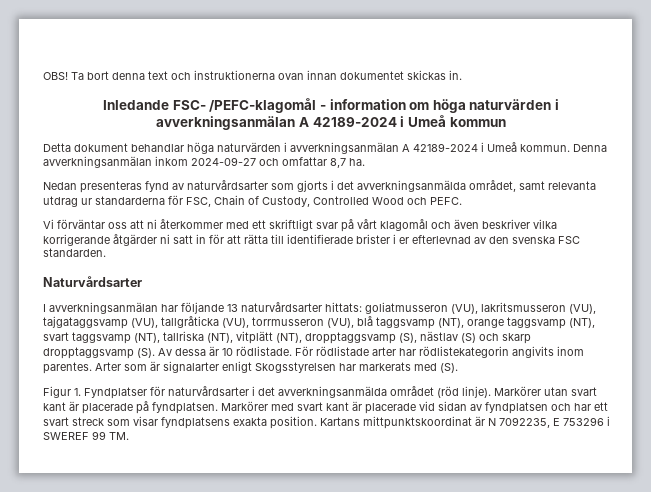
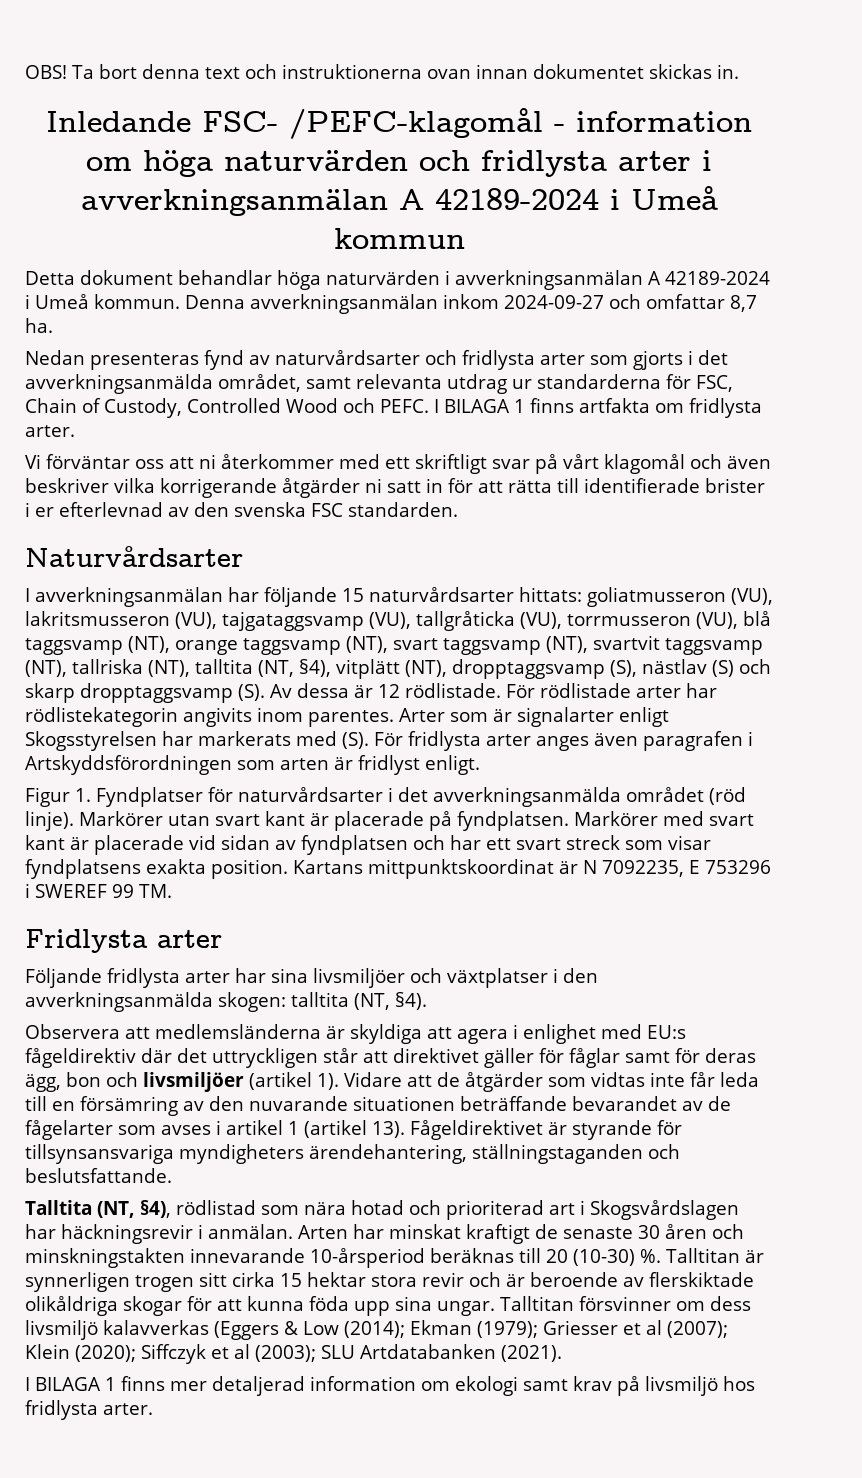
- Inledande FSC- /PEFC-klagomål - information om höga naturvärden i avverkningsanmälan A 42189-2024 i Umeå kommun
+ Inledande FSC- /PEFC-klagomål - information om höga naturvärden och fridlysta arter i avverkningsanmälan A 42189-2024 i Umeå kommun
- Nedan presenteras fynd av naturvårdsarter som gjorts i det avverkningsanmälda området, samt relevanta utdrag ur standarderna för FSC, Chain of Custody, Controlled Wood och PEFC.
+ Nedan presenteras fynd av naturvårdsarter och fridlysta arter som gjorts i det avverkningsanmälda området, samt relevanta utdrag ur standarderna för FSC, Chain of Custody, Controlled Wood och PEFC. I BILAGA 1 finns artfakta om fridlysta arter.
- I avverkningsanmälan har följande 13 naturvårdsarter hittats: goliatmusseron (VU), lakritsmusseron (VU), tajgataggsvamp (VU), tallgråticka (VU), torrmusseron (VU), blå taggsvamp (NT), orange taggsvamp (NT), svart taggsvamp (NT), tallriska (NT), vitplätt (NT), dropptaggsvamp (S), nästlav (S) och skarp dropptaggsvamp (S). Av dessa är 10 rödlistade.
+ I avverkningsanmälan har följande 15 naturvårdsarter hittats: goliatmusseron (VU), lakritsmusseron (VU), tajgataggsvamp (VU), tallgråticka (VU), torrmusseron (VU), blå taggsvamp (NT), orange taggsvamp (NT), svart taggsvamp (NT), svartvit taggsvamp (NT), tallriska (NT), talltita (NT, §4), vitplätt (NT), dropptaggsvamp (S), nästlav (S) och skarp dropptaggsvamp (S). Av dessa är 12 rödlistade.
- Arter som är signalarter enligt Skogsstyrelsen har markerats med (S).
+ Arter som är signalarter enligt Skogsstyrelsen har markerats med (S). För fridlysta arter anges även paragrafen i Artskyddsförordningen som arten är fridlyst enligt.
+ Fridlysta arter
+ Följande fridlysta arter har sina livsmiljöer och växtplatser i den avverkningsanmälda skogen: talltita (NT, §4).
+ Observera att medlemsländerna är skyldiga att agera i enlighet med EU:s fågeldirektiv där det uttryckligen står att direktivet gäller för fåglar samt för deras ägg, bon och livsmiljöer (artikel 1). Vidare att de åtgärder som vidtas inte får leda till en försämring av den nuvarande situationen beträffande bevarandet av de fågelarter som avses i artikel 1 (artikel 13). Fågeldirektivet är styrande för tillsynsansvariga myndigheters ärendehantering, ställningstaganden och beslutsfattande.
+ Talltita (NT, §4), rödlistad som nära hotad och prioriterad art i Skogsvårdslagen har häckningsrevir i anmälan. Arten har minskat kraftigt de senaste 30 åren och minskningstakten innevarande 10-årsperiod beräknas till 20 (10-30) %. Talltitan är synnerligen trogen sitt cirka 15 hektar stora revir och är beroende av flerskiktade olikåldriga skogar för att kunna föda upp sina ungar. Talltitan försvinner om dess livsmiljö kalavverkas (Eggers & Low (2014); Ekman (1979); Griesser et al (2007); Klein (2020); Siffczyk et al (2003); SLU Artdatabanken (2021).
+ I BILAGA 1 finns mer detaljerad information om ekologi samt krav på livsmiljö hos fridlysta arter.

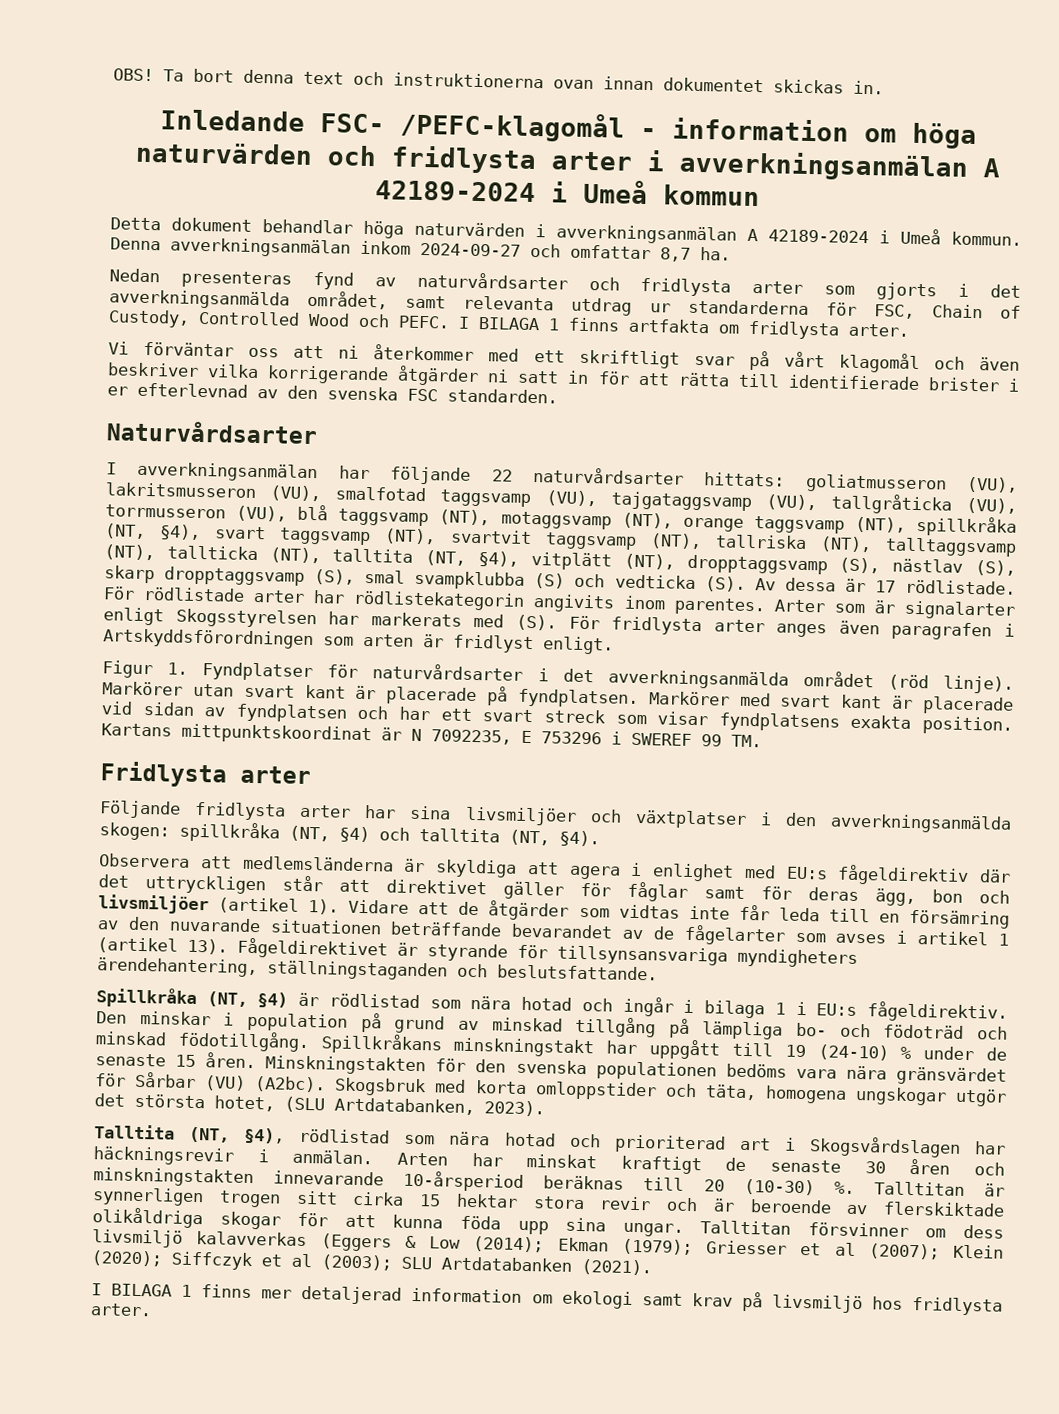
- I avverkningsanmälan har följande 15 naturvårdsarter hittats: goliatmusseron (VU), lakritsmusseron (VU), tajgataggsvamp (VU), tallgråticka (VU), torrmusseron (VU), blå taggsvamp (NT), orange taggsvamp (NT), svart taggsvamp (NT), svartvit taggsvamp (NT), tallriska (NT), talltita (NT, §4), vitplätt (NT), dropptaggsvamp (S), nästlav (S) och skarp dropptaggsvamp (S). Av dessa är 12 rödlistade.
+ I avverkningsanmälan har följande 22 naturvårdsarter hittats: goliatmusseron (VU), lakritsmusseron (VU), smalfotad taggsvamp (VU), tajgataggsvamp (VU), tallgråticka (VU), torrmusseron (VU), blå taggsvamp (NT), motaggsvamp (NT), orange taggsvamp (NT), spillkråka (NT, §4), svart taggsvamp (NT), svartvit taggsvamp (NT), tallriska (NT), talltaggsvamp (NT), tallticka (NT), talltita (NT, §4), vitplätt (NT), dropptaggsvamp (S), nästlav (S), skarp dropptaggsvamp (S), smal svampklubba (S) och vedticka (S). Av dessa är 17 rödlistade.
- Följande fridlysta arter har sina livsmiljöer och växtplatser i den avverkningsanmälda skogen: talltita (NT, §4).
+ Följande fridlysta arter har sina livsmiljöer och växtplatser i den avverkningsanmälda skogen: spillkråka (NT, §4) och talltita (NT, §4).
+ Spillkråka (NT, §4) är rödlistad som nära hotad och ingår i bilaga 1 i EU:s fågeldirektiv. Den minskar i population på grund av minskad tillgång på lämpliga bo- och födoträd och minskad födotillgång. Spillkråkans minskningstakt har uppgått till 19 (24-10) % under de senaste 15 åren. Minskningstakten för den svenska populationen bedöms vara nära gränsvärdet för Sårbar (VU) (A2bc). Skogsbruk med korta omloppstider och täta, homogena ungskogar utgör det största hotet, (SLU Artdatabanken, 2023).

